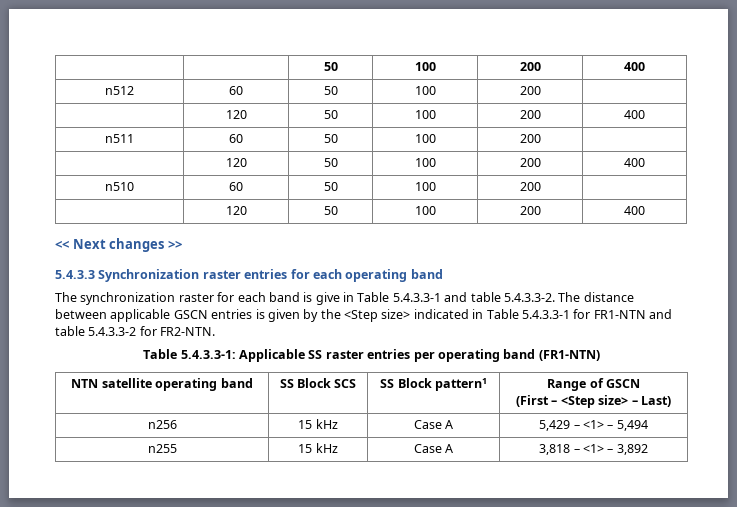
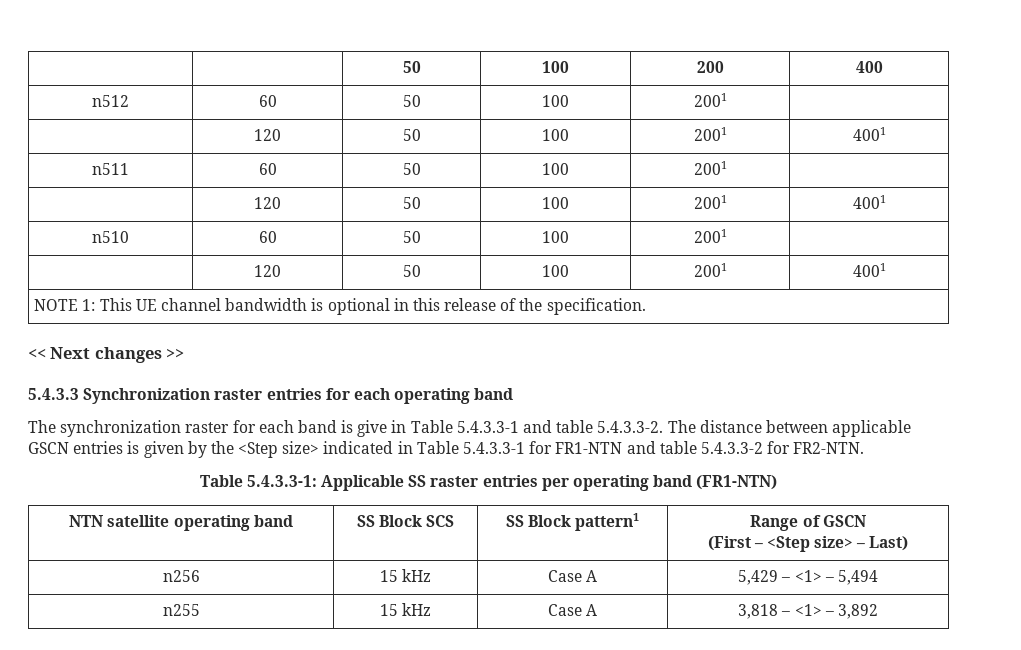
- n512 | 60 | 50 | 100 | 200 |
- | 120 | 50 | 100 | 200 | 400
+ n512 | 60 | 50 | 100 | 2001 |
+ | 120 | 50 | 100 | 2001 | 4001
- n511 | 60 | 50 | 100 | 200 |
- | 120 | 50 | 100 | 200 | 400
+ n511 | 60 | 50 | 100 | 2001 |
+ | 120 | 50 | 100 | 2001 | 4001
- n510 | 60 | 50 | 100 | 200 |
- | 120 | 50 | 100 | 200 | 400
+ n510 | 60 | 50 | 100 | 2001 |
+ | 120 | 50 | 100 | 2001 | 4001
+ NOTE 1: This UE channel bandwidth is optional in this release of the specification.

